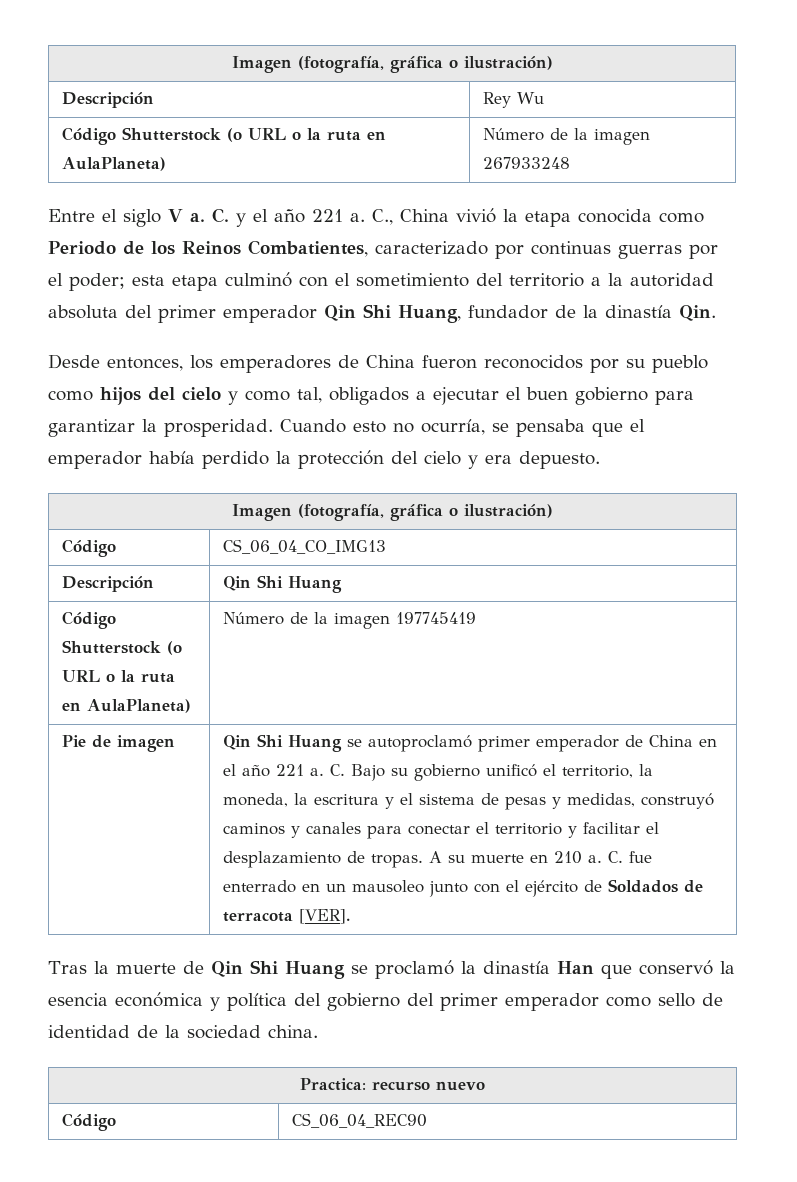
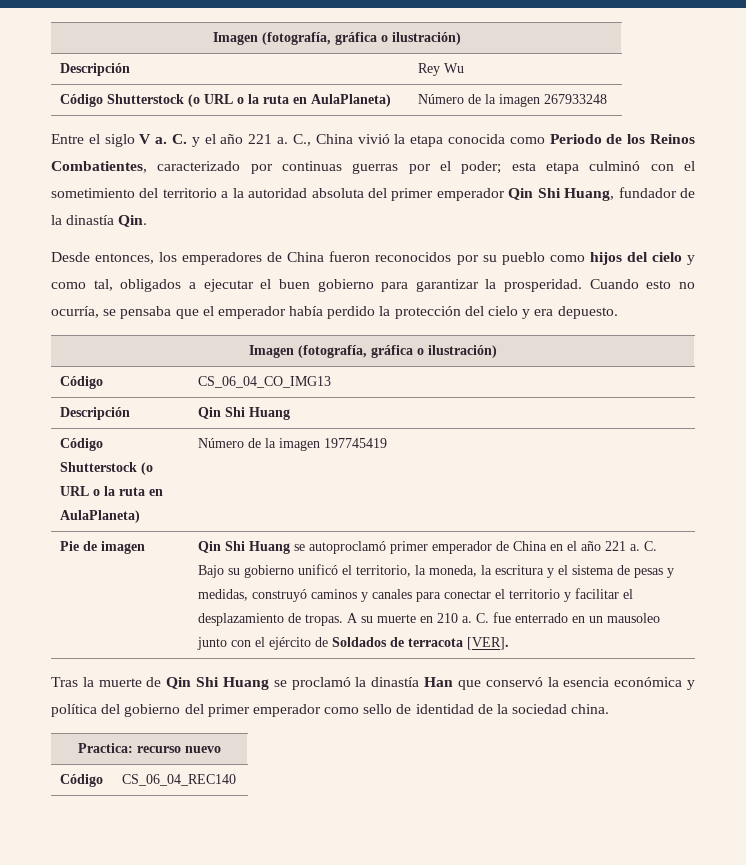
- Código | CS_06_04_REC90
+ Código | CS_06_04_REC140

